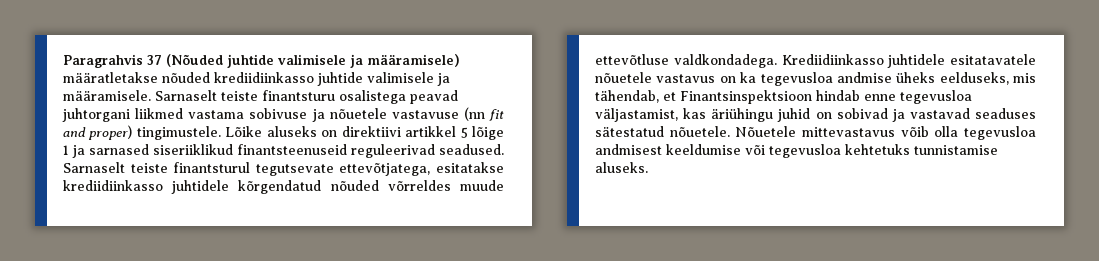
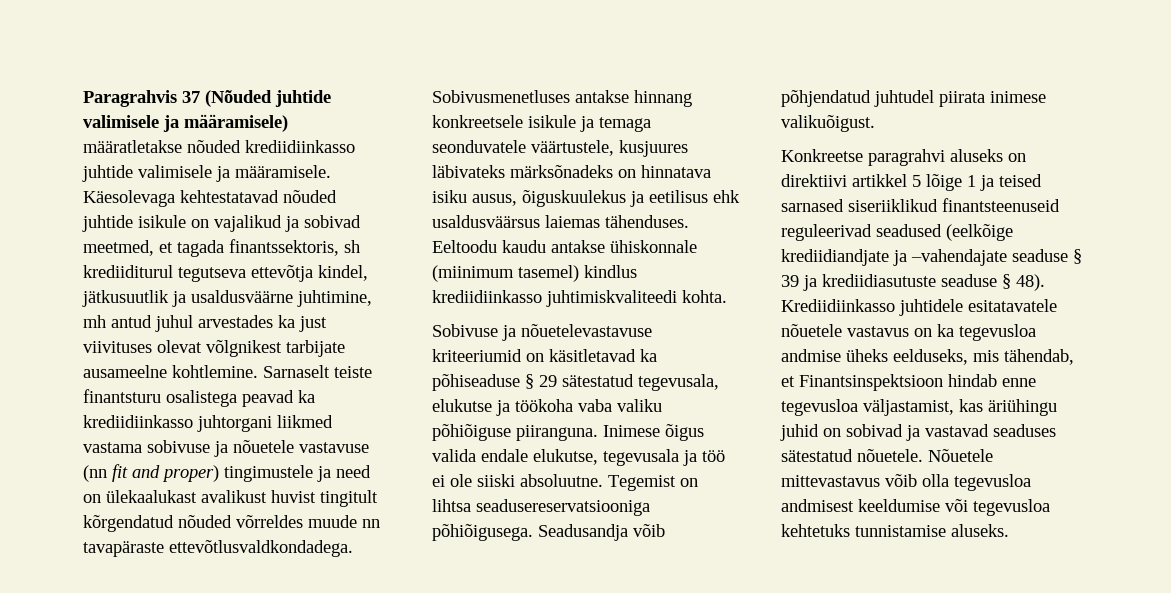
+ Käesolevaga kehtestatavad nõuded juhtide isikule on vajalikud ja sobivad meetmed, et tagada finantssektoris, sh krediiditurul tegutseva ettevõtja kindel, jätkusuutlik ja usaldusväärne juhtimine, mh antud juhul arvestades ka just viivituses olevat võlgnikest tarbijate ausameelne kohtlemine.
- Sarnaselt teiste finantsturu osalistega peavad juhtorgani liikmed vastama sobivuse ja nõuetele vastavuse (nn fit and proper) tingimustele. Lõike aluseks on direktiivi artikkel 5 lõige 1 ja sarnased siseriiklikud finantsteenuseid reguleerivad seadused. Sarnaselt teiste finantsturul tegutsevate ettevõtjatega, esitatakse krediidiinkasso juhtidele kõrgendatud nõuded võrreldes muude ettevõtluse valdkondadega.
+ Sarnaselt teiste finantsturu osalistega peavad ka krediidiinkasso juhtorgani liikmed vastama sobivuse ja nõuetele vastavuse (nn fit and proper) tingimustele ja need on ülekaalukast avalikust huvist tingitult kõrgendatud nõuded võrreldes muude nn tavapäraste ettevõtlusvaldkondadega. Sobivusmenetluses antakse hinnang konkreetsele isikule ja temaga seonduvatele väärtustele, kusjuures läbivateks märksõnadeks on hinnatava isiku ausus, õiguskuulekus ja eetilisus ehk usaldusväärsus laiemas tähenduses. Eeltoodu kaudu antakse ühiskonnale (miinimum tasemel) kindlus krediidiinkasso juhtimiskvaliteedi kohta.
+ Sobivuse ja nõuetelevastavuse kriteeriumid on käsitletavad ka põhiseaduse § 29 sätestatud tegevusala, elukutse ja töökoha vaba valiku põhiõiguse piiranguna. Inimese õigus valida endale elukutse, tegevusala ja töö ei ole siiski absoluutne. Tegemist on lihtsa seadusereservatsiooniga põhiõigusega. Seadusandja võib põhjendatud juhtudel piirata inimese valikuõigust.
+ Konkreetse paragrahvi aluseks on direktiivi artikkel 5 lõige 1 ja teised sarnased siseriiklikud finantsteenuseid reguleerivad seadused (eelkõige krediidiandjate ja –vahendajate seaduse § 39 ja krediidiasutuste seaduse § 48).

